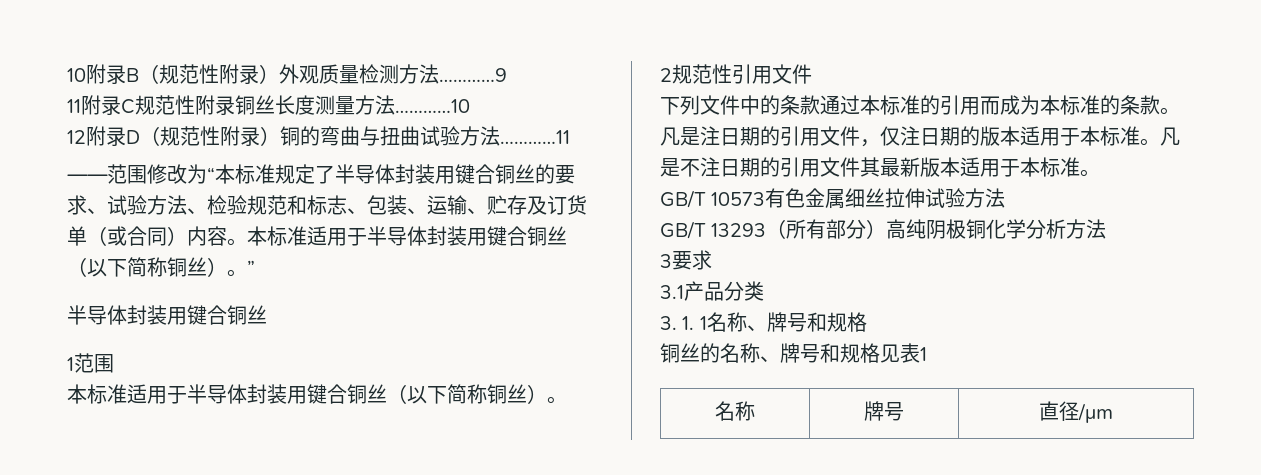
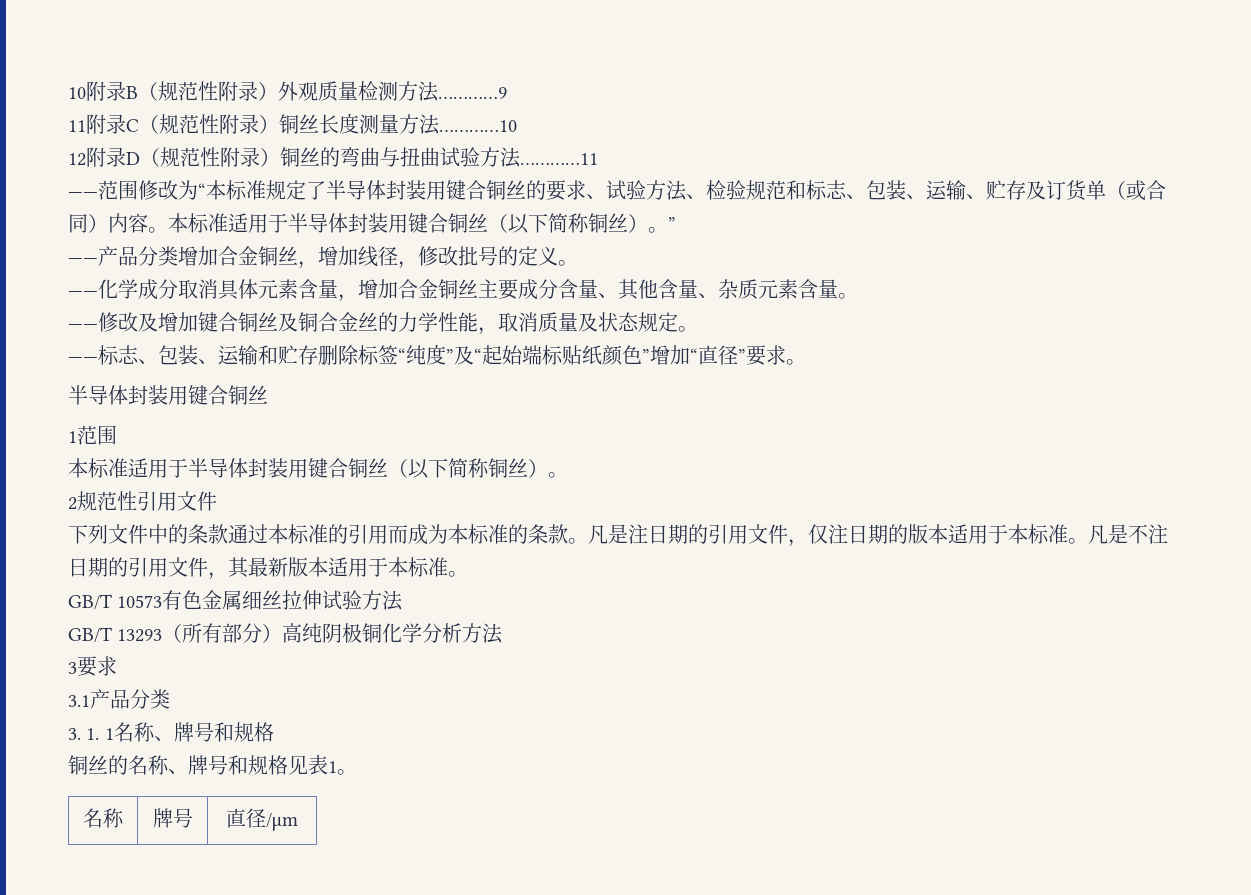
- 11附录C规范性附录铜丝长度测量方法…………10
+ 11附录C（规范性附录）铜丝长度测量方法…………10
- 12附录D（规范性附录）铜的弯曲与扭曲试验方法…………11
+ 12附录D（规范性附录）铜丝的弯曲与扭曲试验方法…………11
+ ——产品分类增加合金铜丝，增加线径，修改批号的定义。
+ ——化学成分取消具体元素含量，增加合金铜丝主要成分含量、其他含量、杂质元素含量。
+ ——修改及增加键合铜丝及铜合金丝的力学性能，取消质量及状态规定。
+ ——标志、包装、运输和贮存删除标签“纯度”及“起始端标贴纸颜色”增加“直径”要求。
- 凡是不注日期的引用文件其最新版本适用于本标准。
+ 凡是不注日期的引用文件，其最新版本适用于本标准。
- 铜丝的名称、牌号和规格见表1
+ 铜丝的名称、牌号和规格见表1。

